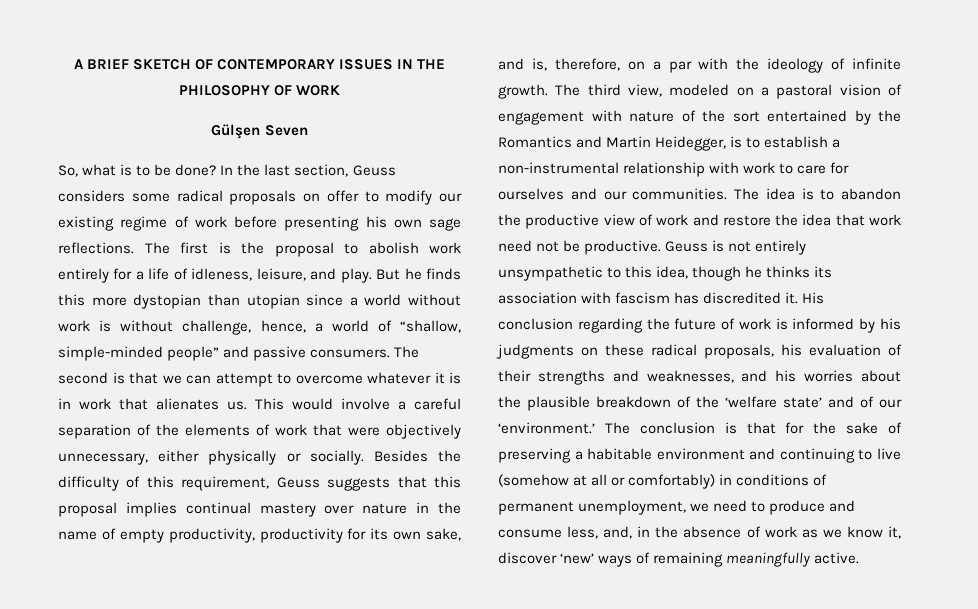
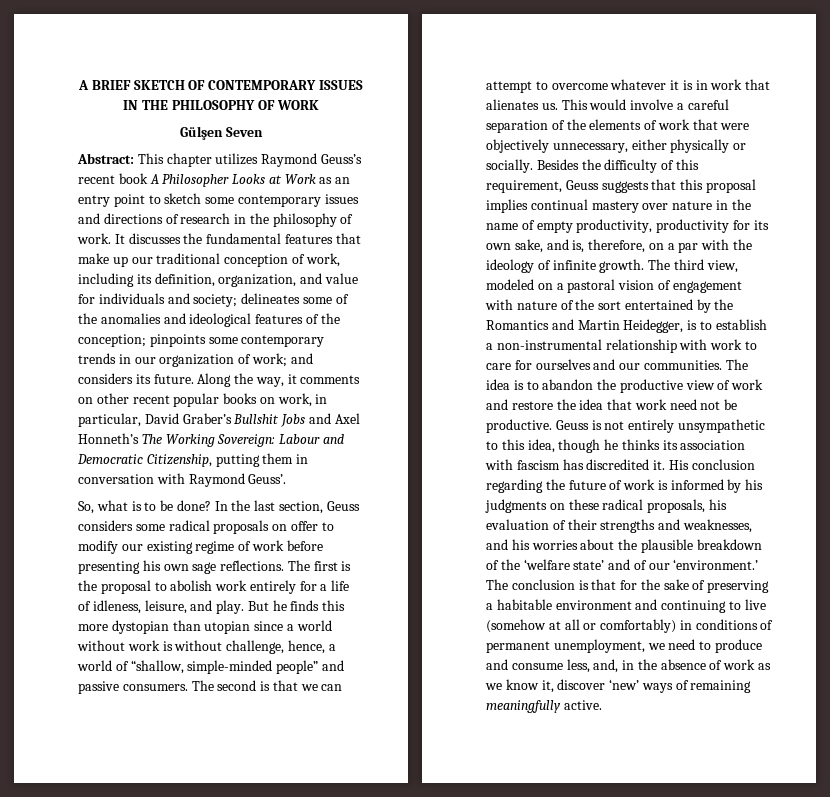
+ Abstract: This chapter utilizes Raymond Geuss’s recent book A Philosopher Looks at Work as an entry point to sketch some contemporary issues and directions of research in the philosophy of work. It discusses the fundamental features that make up our traditional conception of work, including its definition, organization, and value for individuals and society; delineates some of the anomalies and ideological features of the conception; pinpoints some contemporary trends in our organization of work; and considers its future. Along the way, it comments on other recent popular books on work, in particular, David Graber’s Bullshit Jobs and Axel Honneth’s The Working Sovereign: Labour and Democratic Citizenship, putting them in conversation with Raymond Geuss’.

